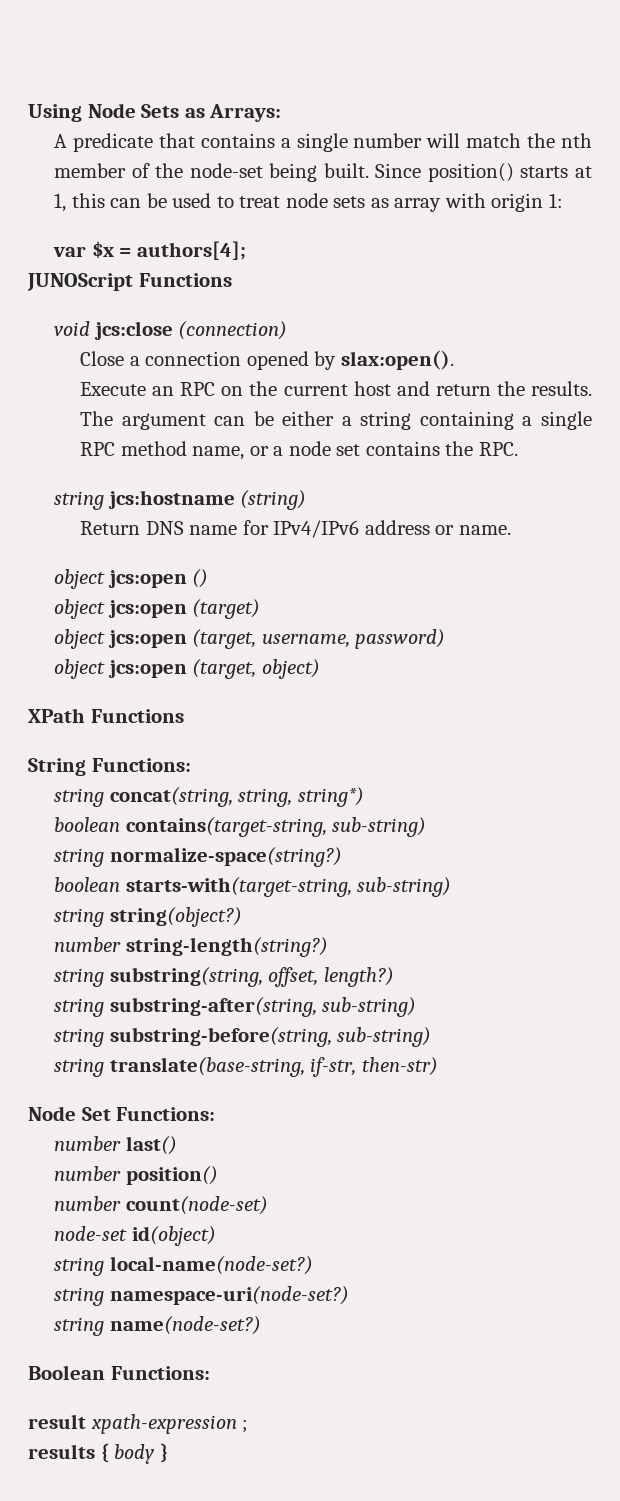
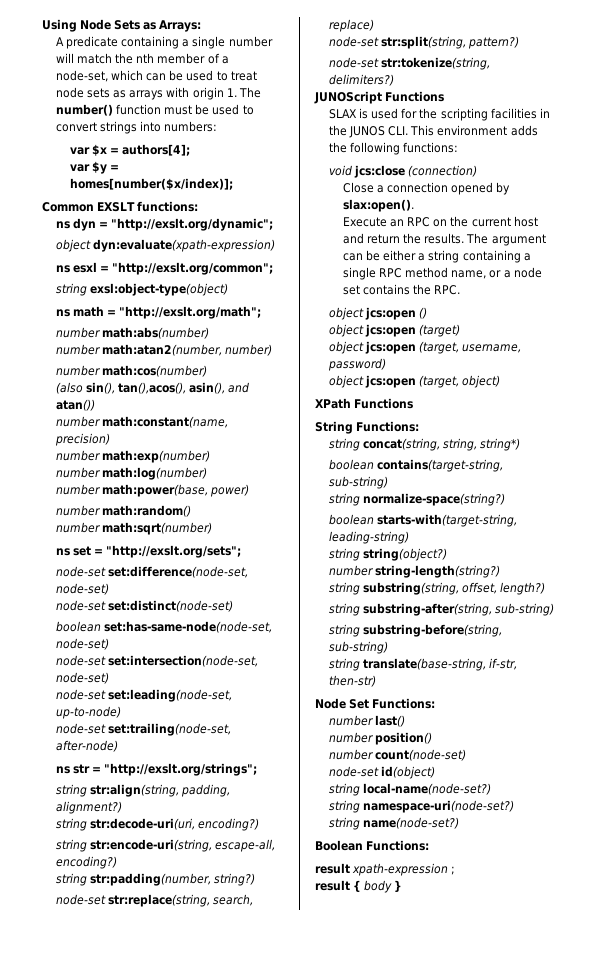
- A predicate that contains a single number will match the nth member of the node-set being built. Since position() starts at 1, this can be used to treat node sets as array with origin 1:
+ A predicate containing a single number will match the nth member of a node-set, which can be used to treat node sets as arrays with origin 1. The number() function must be used to convert strings into numbers:
  var $x = authors[4];
+ var $y = homes[number($x/index)];
+ Common EXSLT functions:
+ ns dyn = "http://exslt.org/dynamic";
+ object dyn:evaluate(xpath-expression)
+ ns esxl = "http://exslt.org/common";
+ string exsl:object-type(object)
+ ns math = "http://exslt.org/math";
+ number math:abs(number)
+ number math:atan2(number, number)
+ number math:cos(number)
+ (also sin(), tan(),acos(), asin(), and atan())
+ number math:constant(name, precision)
+ number math:exp(number)
+ number math:log(number)
+ number math:power(base, power)
+ number math:random()
+ number math:sqrt(number)
+ ns set = "http://exslt.org/sets";
+ node-set set:difference(node-set, node-set)
+ node-set set:distinct(node-set)
+ boolean set:has-same-node(node-set, node-set)
+ node-set set:intersection(node-set, node-set)
+ node-set set:leading(node-set, up-to-node)
+ node-set set:trailing(node-set, after-node)
+ ns str = "http://exslt.org/strings";
+ string str:align(string, padding, alignment?)
+ string str:decode-uri(uri, encoding?)
+ string str:encode-uri(string, escape-all, encoding?)
+ string str:padding(number, string?)
+ node-set str:replace(string, search, replace)
+ node-set str:split(string, pattern?)
+ node-set str:tokenize(string, delimiters?)
  JUNOScript Functions
+ SLAX is used for the scripting facilities in the JUNOS CLI. This environment adds the following functions:
- string jcs:hostname (string)
- Return DNS name for IPv4/IPv6 address or name.
- boolean starts-with(target-string, sub-string)
+ boolean starts-with(target-string, leading-string)
- results { body }
+ result { body }

